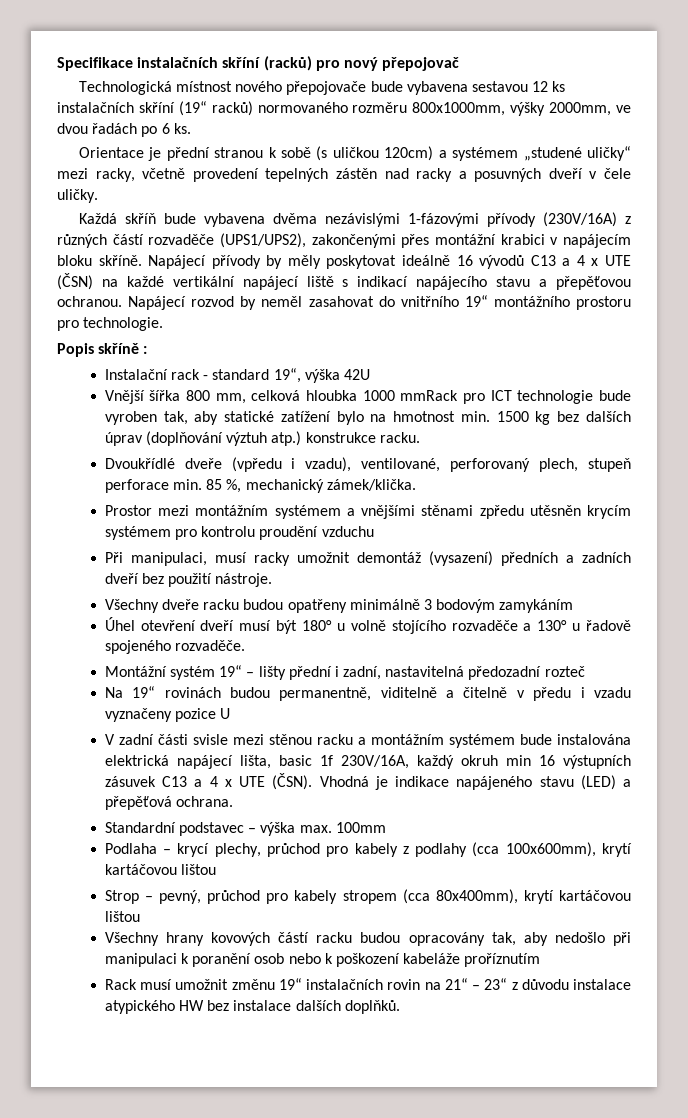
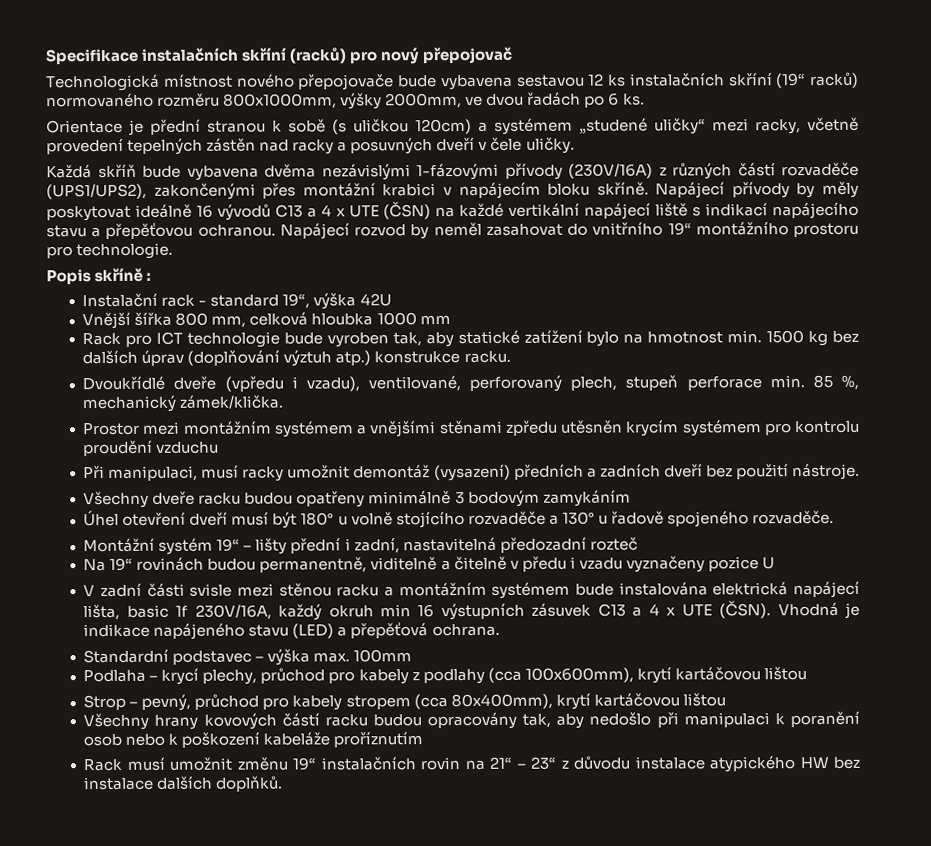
- Vnější šířka 800 mm, celková hloubka 1000 mmRack pro ICT technologie bude vyroben tak, aby statické zatížení bylo na hmotnost min. 1500 kg bez dalších úprav (doplňování výztuh atp.) konstrukce racku.
+ Vnější šířka 800 mm, celková hloubka 1000 mm
+ Rack pro ICT technologie bude vyroben tak, aby statické zatížení bylo na hmotnost min. 1500 kg bez dalších úprav (doplňování výztuh atp.) konstrukce racku.

